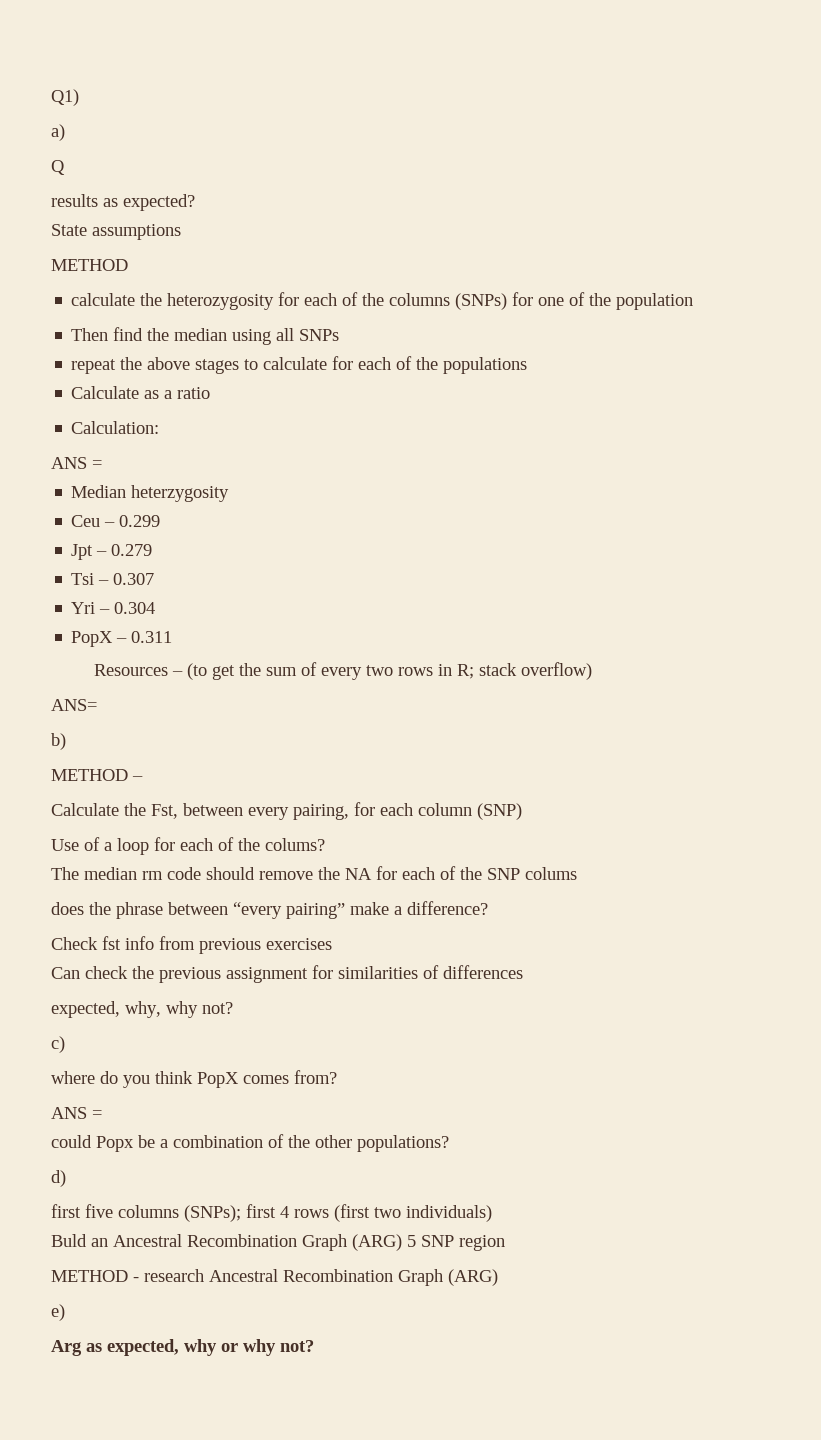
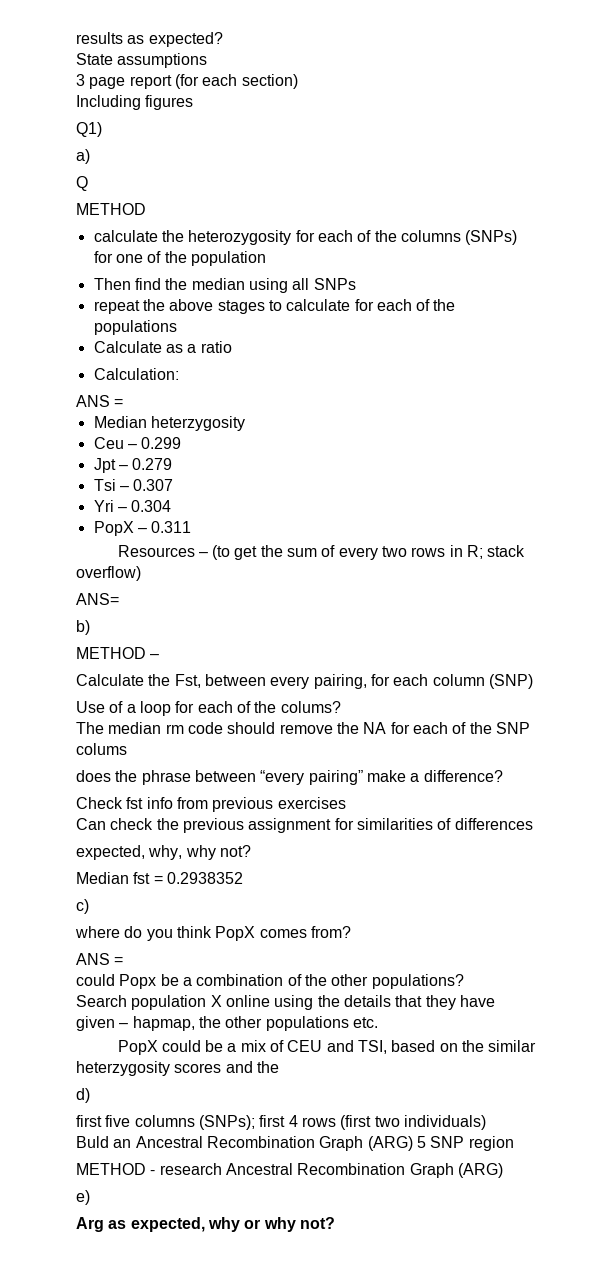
- Q1)
- a)
- Q
+ 3 page report (for each section)
+ Including figures
+ Q1)
+ a)
+ Q
+ Median fst = 0.2938352
+ Search population X online using the details that they have given – hapmap, the other populations etc.
+ PopX could be a mix of CEU and TSI, based on the similar heterzygosity scores and the

